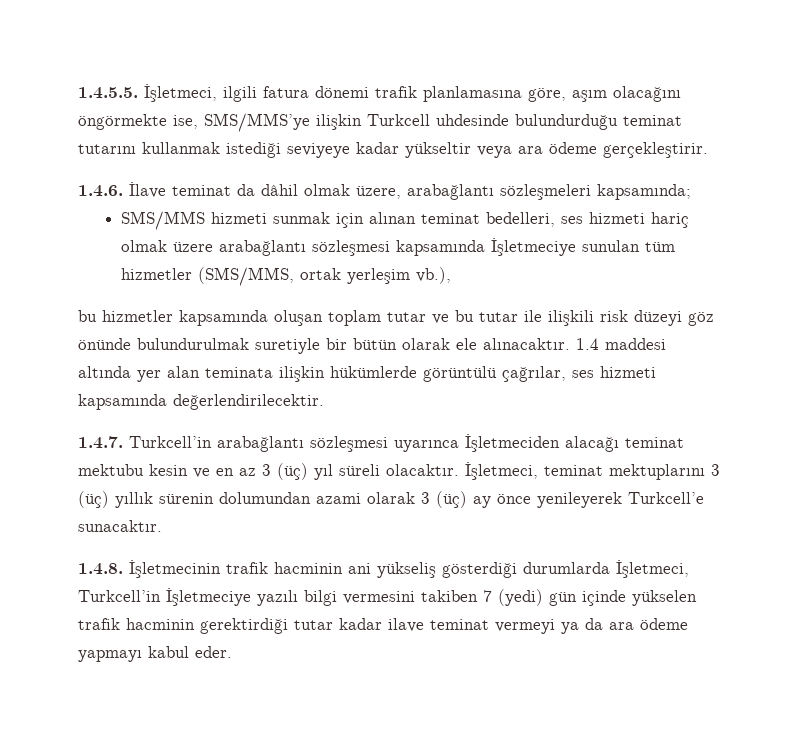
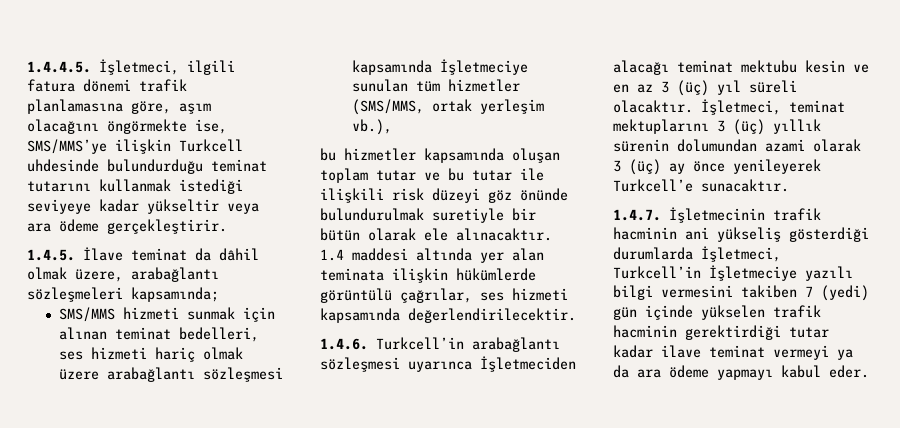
- 1.4.5.5. İşletmeci, ilgili fatura dönemi trafik planlamasına göre, aşım olacağını öngörmekte ise, SMS/MMS’ye ilişkin Turkcell uhdesinde bulundurduğu teminat tutarını kullanmak istediği seviyeye kadar yükseltir veya ara ödeme gerçekleştirir.
+ 1.4.4.5. İşletmeci, ilgili fatura dönemi trafik planlamasına göre, aşım olacağını öngörmekte ise, SMS/MMS’ye ilişkin Turkcell uhdesinde bulundurduğu teminat tutarını kullanmak istediği seviyeye kadar yükseltir veya ara ödeme gerçekleştirir.
- 1.4.6. İlave teminat da dâhil olmak üzere, arabağlantı sözleşmeleri kapsamında;
+ 1.4.5. İlave teminat da dâhil olmak üzere, arabağlantı sözleşmeleri kapsamında;
- 1.4.7. Turkcell’in arabağlantı sözleşmesi uyarınca İşletmeciden alacağı teminat mektubu kesin ve en az 3 (üç) yıl süreli olacaktır.
+ 1.4.6. Turkcell’in arabağlantı sözleşmesi uyarınca İşletmeciden alacağı teminat mektubu kesin ve en az 3 (üç) yıl süreli olacaktır.
- 1.4.8. İşletmecinin trafik hacminin ani yükseliş gösterdiği durumlarda İşletmeci, Turkcell’in İşletmeciye yazılı bilgi vermesini takiben 7 (yedi) gün içinde yükselen trafik hacminin gerektirdiği tutar kadar ilave teminat vermeyi ya da ara ödeme yapmayı kabul eder.
+ 1.4.7. İşletmecinin trafik hacminin ani yükseliş gösterdiği durumlarda İşletmeci, Turkcell’in İşletmeciye yazılı bilgi vermesini takiben 7 (yedi) gün içinde yükselen trafik hacminin gerektirdiği tutar kadar ilave teminat vermeyi ya da ara ödeme yapmayı kabul eder.

